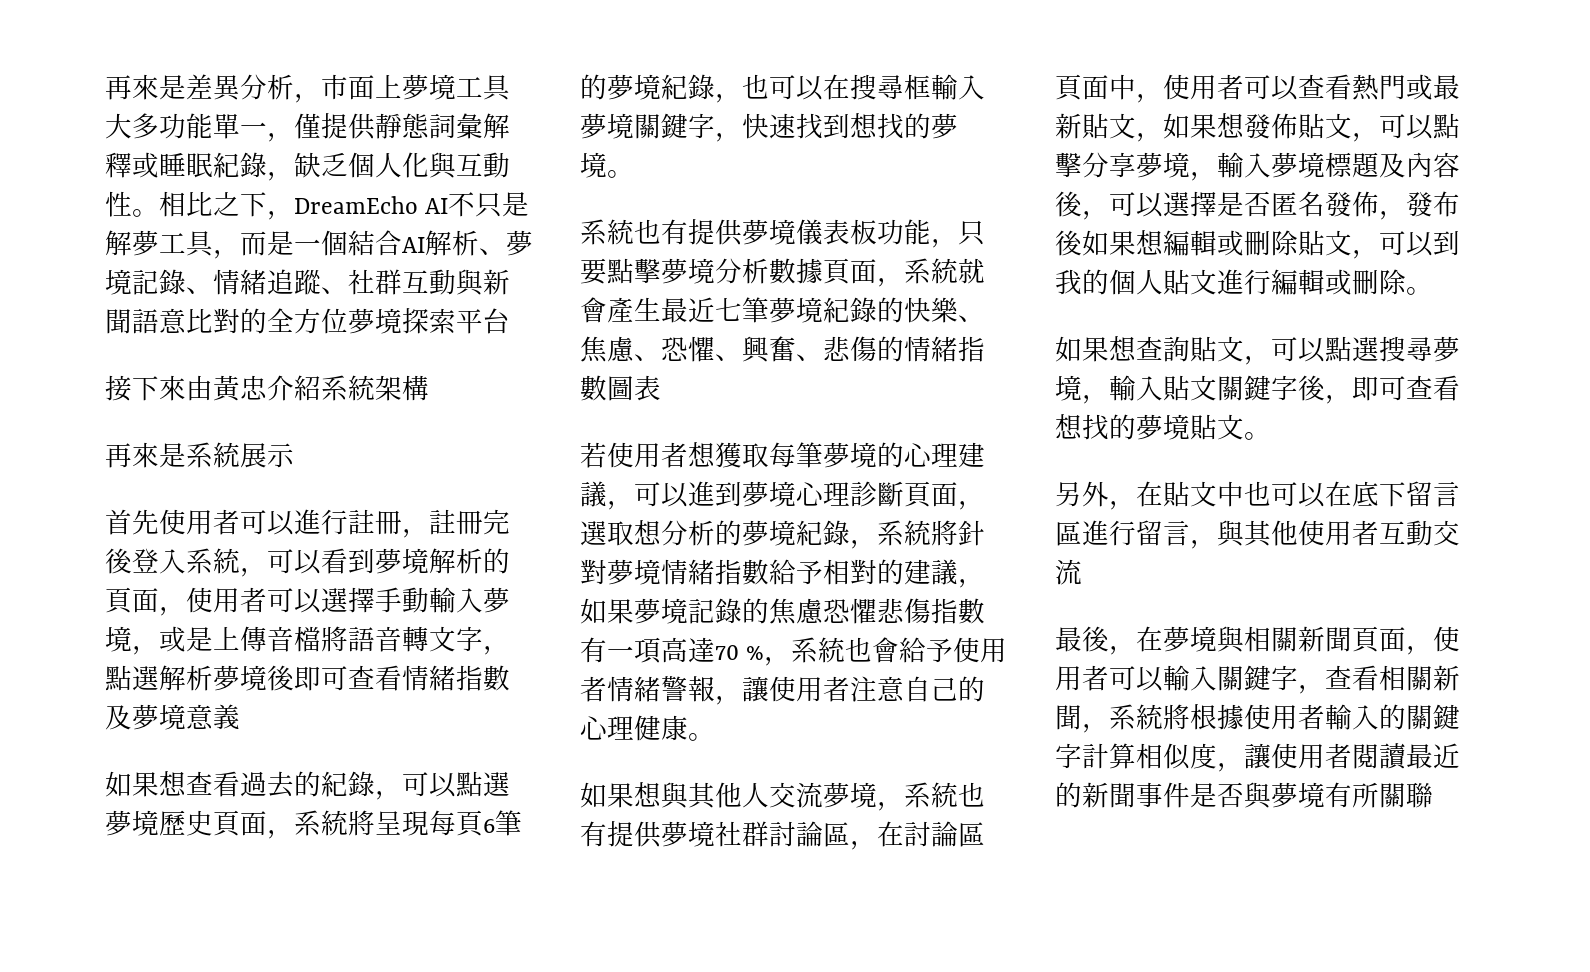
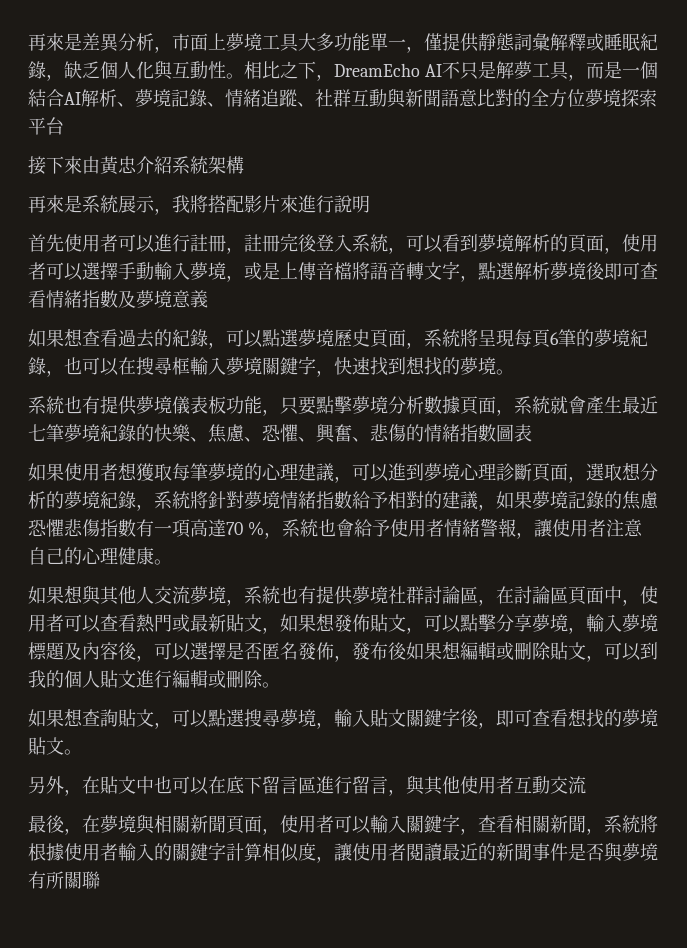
- 再來是系統展示
+ 再來是系統展示，我將搭配影片來進行說明
- 若使用者想獲取每筆夢境的心理建議，可以進到夢境心理診斷頁面，選取想分析的夢境紀錄，系統將針對夢境情緒指數給予相對的建議，如果夢境記錄的焦慮恐懼悲傷指數有一項高達70 %，系統也會給予使用者情緒警報，讓使用者注意自己的心理健康。
+ 如果使用者想獲取每筆夢境的心理建議，可以進到夢境心理診斷頁面，選取想分析的夢境紀錄，系統將針對夢境情緒指數給予相對的建議，如果夢境記錄的焦慮恐懼悲傷指數有一項高達70 %，系統也會給予使用者情緒警報，讓使用者注意自己的心理健康。

